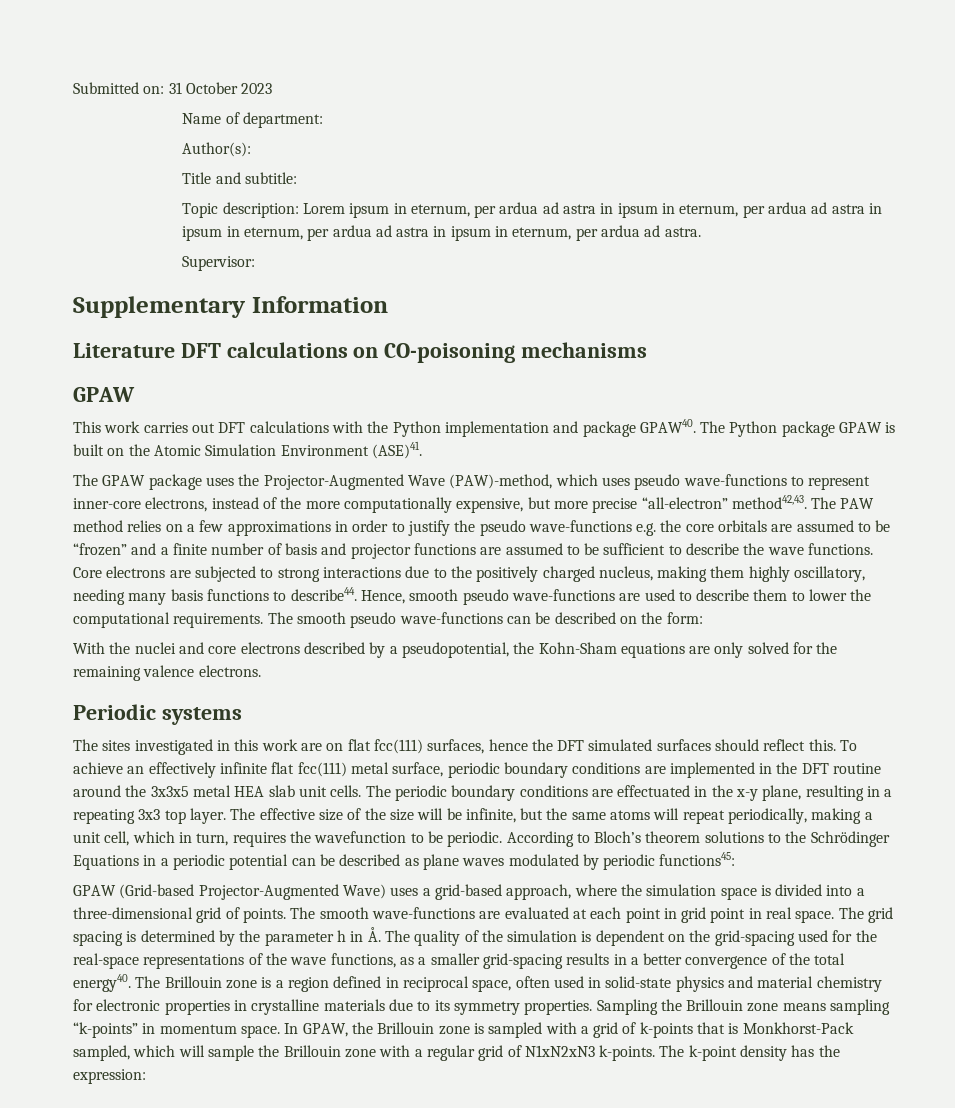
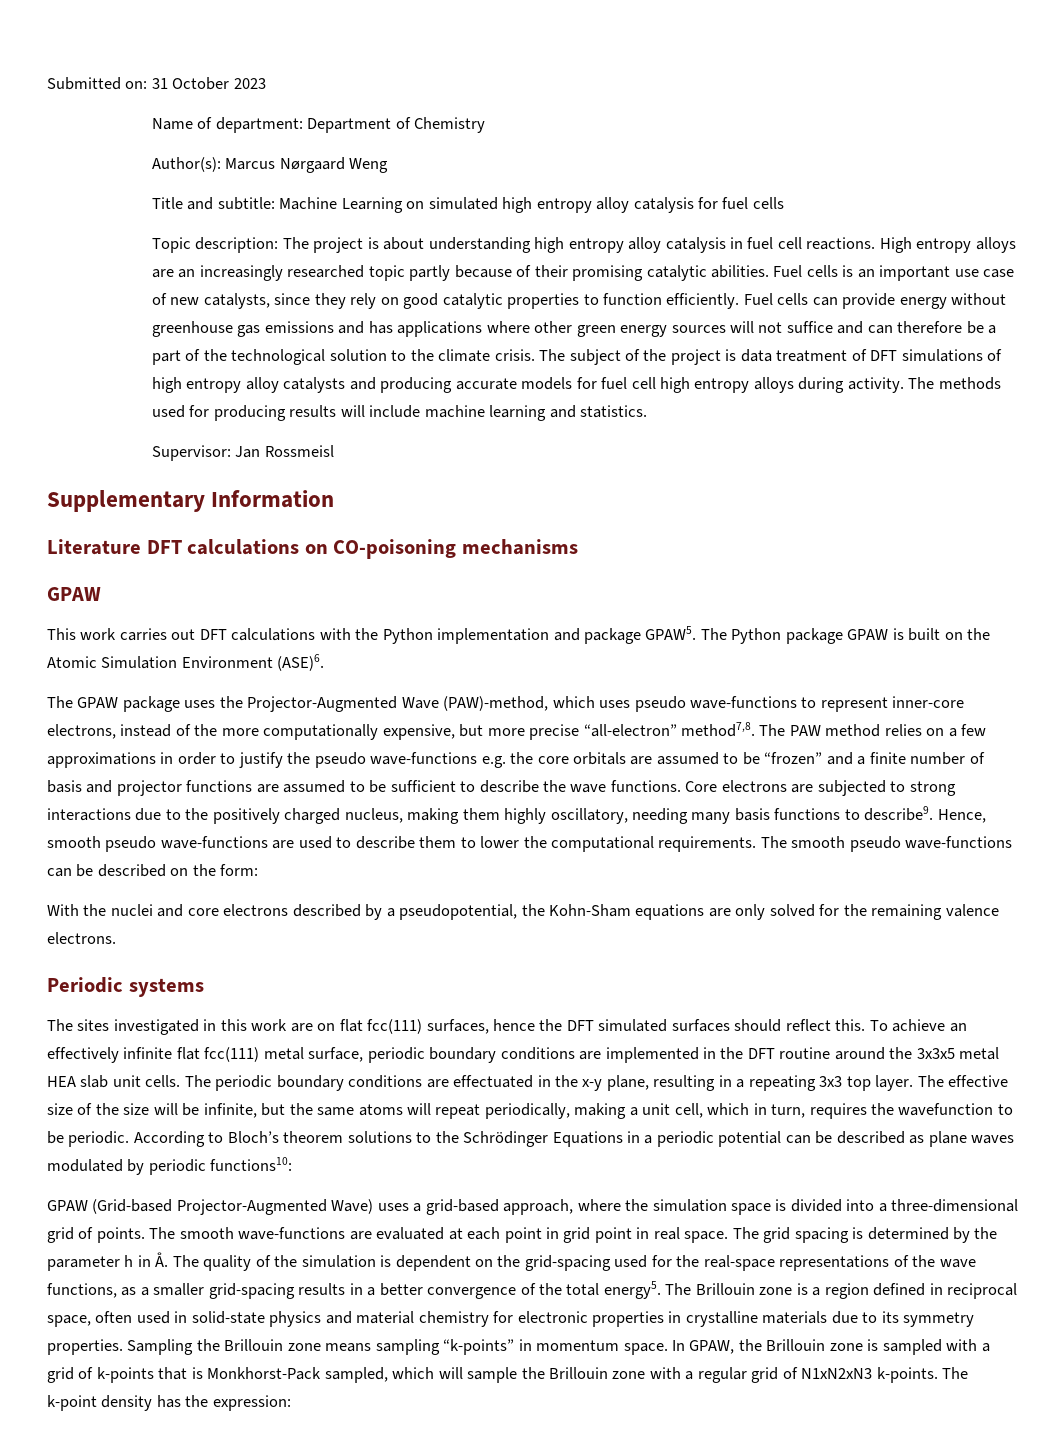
- Name of department:
- Author(s):
- Title and subtitle:
- Topic description: Lorem ipsum in eternum, per ardua ad astra in ipsum in eternum, per ardua ad astra in ipsum in eternum, per ardua ad astra in ipsum in eternum, per ardua ad astra.
+ Name of department: Department of Chemistry
+ Author(s): Marcus Nørgaard Weng
+ Title and subtitle: Machine Learning on simulated high entropy alloy catalysis for fuel cells
+ Topic description: The project is about understanding high entropy alloy catalysis in fuel cell reactions. High entropy alloys are an increasingly researched topic partly because of their promising catalytic abilities. Fuel cells is an important use case of new catalysts, since they rely on good catalytic properties to function efficiently. Fuel cells can provide energy without greenhouse gas emissions and has applications where other green energy sources will not suffice and can therefore be a part of the technological solution to the climate crisis. The subject of the project is data treatment of DFT simulations of high entropy alloy catalysts and producing accurate models for fuel cell high entropy alloys during activity. The methods used for producing results will include machine learning and statistics.
- Supervisor:
+ Supervisor: Jan Rossmeisl
- This work carries out DFT calculations with the Python implementation and package GPAW40.
+ This work carries out DFT calculations with the Python implementation and package GPAW5.
- The Python package GPAW is built on the Atomic Simulation Environment (ASE)41.
+ The Python package GPAW is built on the Atomic Simulation Environment (ASE)6.
- The GPAW package uses the Projector-Augmented Wave (PAW)-method, which uses pseudo wave-functions to represent inner-core electrons, instead of the more computationally expensive, but more precise “all-electron” method42,43.
+ The GPAW package uses the Projector-Augmented Wave (PAW)-method, which uses pseudo wave-functions to represent inner-core electrons, instead of the more computationally expensive, but more precise “all-electron” method7,8.
- Core electrons are subjected to strong interactions due to the positively charged nucleus, making them highly oscillatory, needing many basis functions to describe44.
+ Core electrons are subjected to strong interactions due to the positively charged nucleus, making them highly oscillatory, needing many basis functions to describe9.
- According to Bloch’s theorem solutions to the Schrödinger Equations in a periodic potential can be described as plane waves modulated by periodic functions45:
+ According to Bloch’s theorem solutions to the Schrödinger Equations in a periodic potential can be described as plane waves modulated by periodic functions10:
- The grid spacing is determined by the parameter h in Å. The quality of the simulation is dependent on the grid-spacing used for the real-space representations of the wave functions, as a smaller grid-spacing results in a better convergence of the total energy40.
+ The grid spacing is determined by the parameter h in Å. The quality of the simulation is dependent on the grid-spacing used for the real-space representations of the wave functions, as a smaller grid-spacing results in a better convergence of the total energy5.

